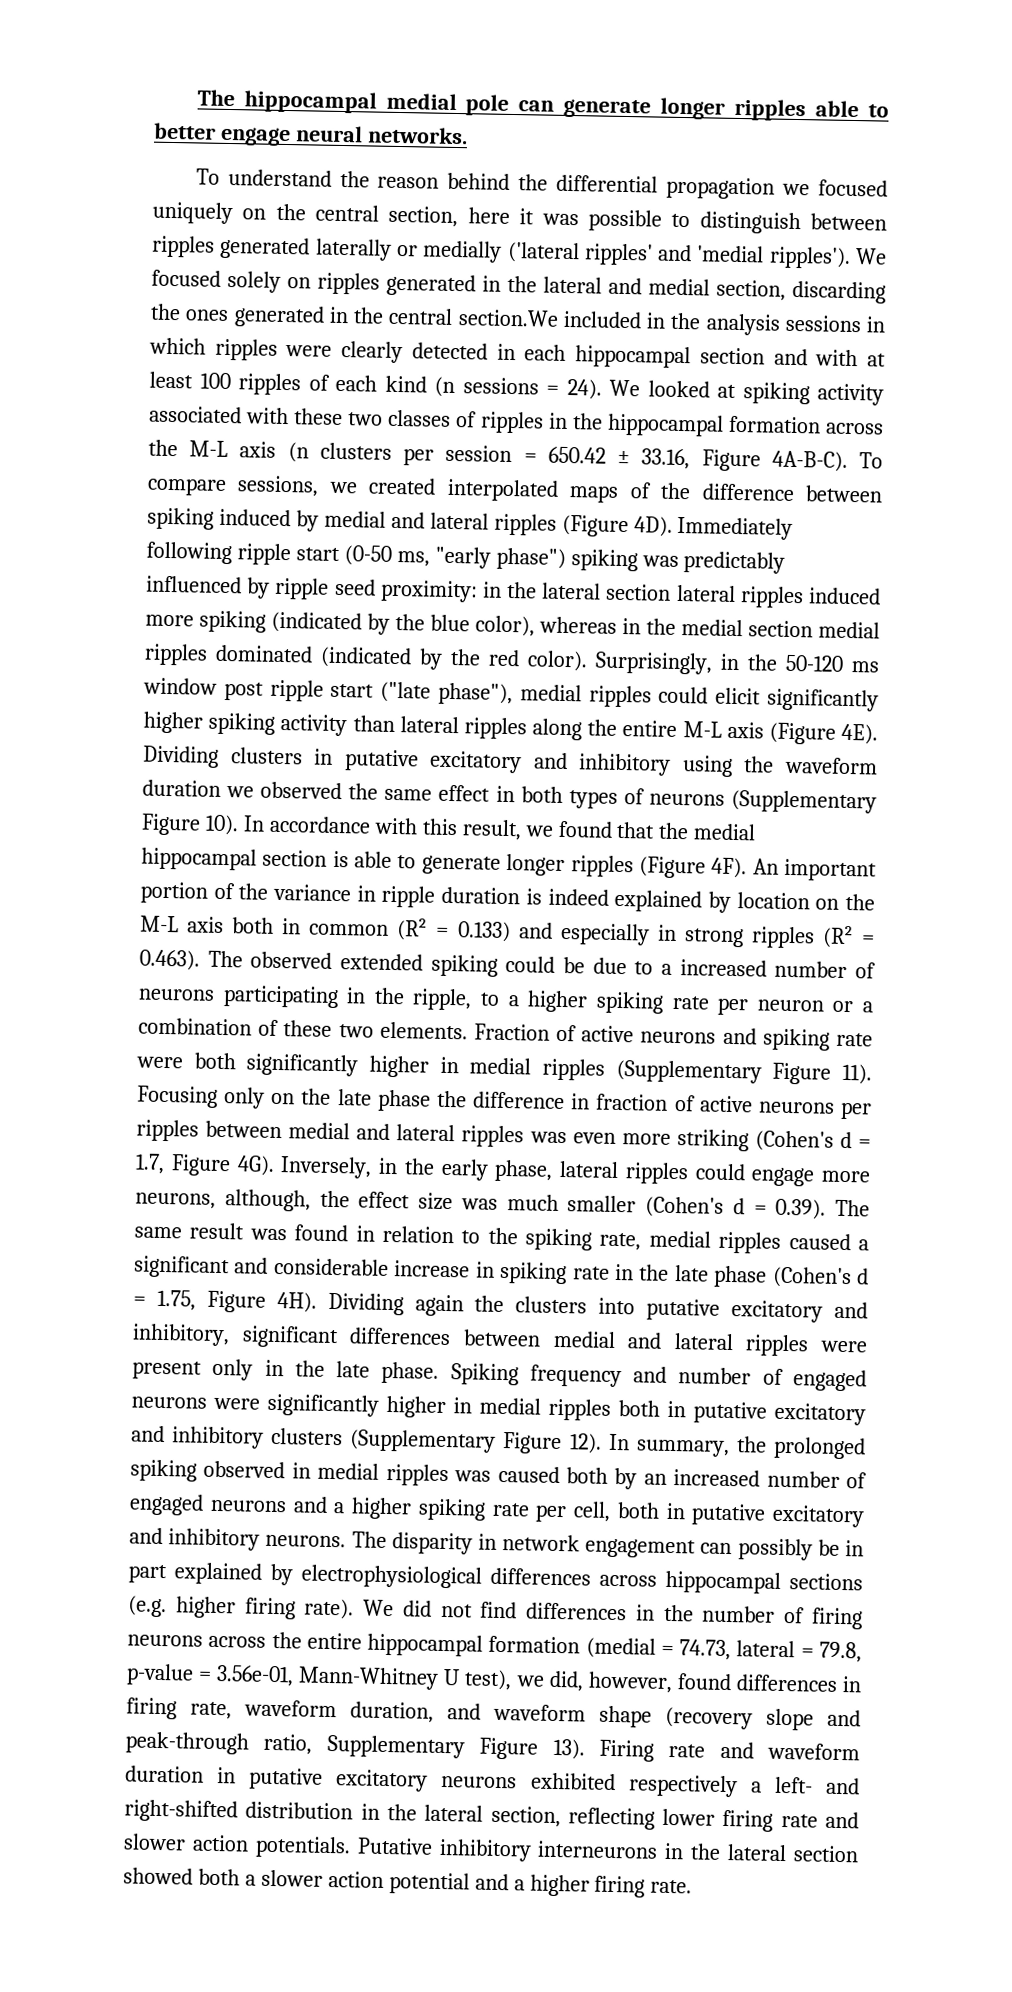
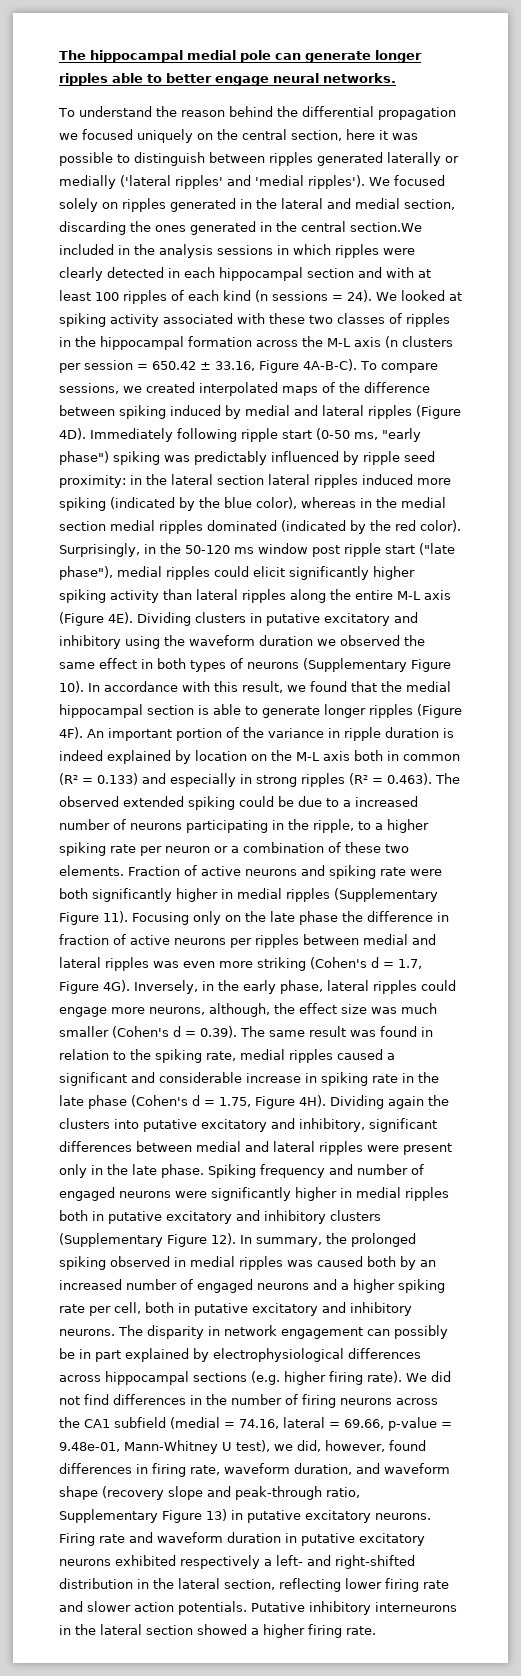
- We did not find differences in the number of firing neurons across the entire hippocampal formation (medial = 74.73, lateral = 79.8, p-value = 3.56e-01, Mann-Whitney U test), we did, however, found differences in firing rate, waveform duration, and waveform shape (recovery slope and peak-through ratio, Supplementary Figure 13).
+ We did not find differences in the number of firing neurons across the CA1 subfield (medial = 74.16, lateral = 69.66, p-value = 9.48e-01, Mann-Whitney U test), we did, however, found differences in firing rate, waveform duration, and waveform shape (recovery slope and peak-through ratio, Supplementary Figure 13) in putative excitatory neurons.
- Putative inhibitory interneurons in the lateral section showed both a slower action potential and a higher firing rate.
+ Putative inhibitory interneurons in the lateral section showed a higher firing rate.

